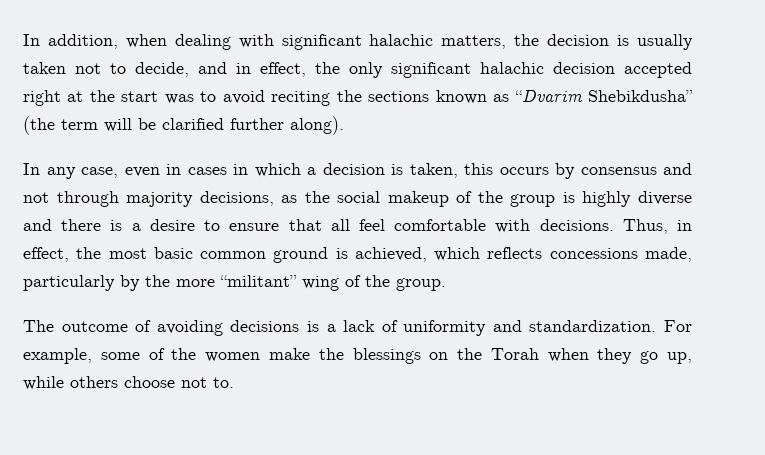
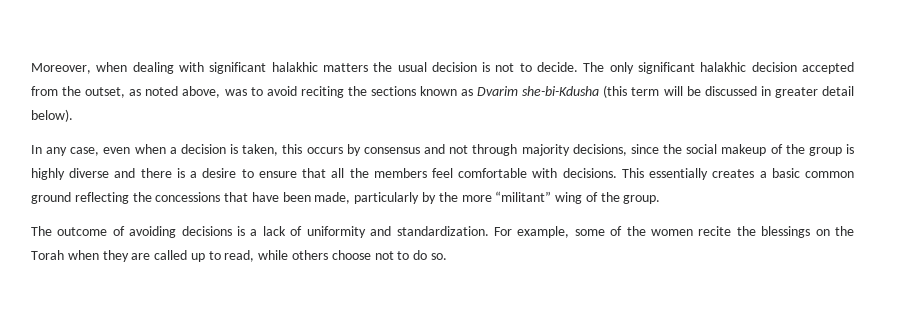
- In addition, when dealing with significant halachic matters, the decision is usually taken not to decide, and in effect, the only significant halachic decision accepted right at the start was to avoid reciting the sections known as “Dvarim Shebikdusha” (the term will be clarified further along).
+ Moreover, when dealing with significant halakhic matters the usual decision is not to decide. The only significant halakhic decision accepted from the outset, as noted above, was to avoid reciting the sections known as Dvarim she-bi-Kdusha (this term will be discussed in greater detail below).
- In any case, even in cases in which a decision is taken, this occurs by consensus and not through majority decisions, as the social makeup of the group is highly diverse and there is a desire to ensure that all feel comfortable with decisions.
+ In any case, even when a decision is taken, this occurs by consensus and not through majority decisions, since the social makeup of the group is highly diverse and there is a desire to ensure that all the members feel comfortable with decisions.
- Thus, in effect, the most basic common ground is achieved, which reflects concessions made, particularly by the more “militant” wing of the group.
+ This essentially creates a basic common ground reflecting the concessions that have been made, particularly by the more “militant” wing of the group.
- For example, some of the women make the blessings on the Torah when they go up, while others choose not to.
+ For example, some of the women recite the blessings on the Torah when they are called up to read, while others choose not to do so.

